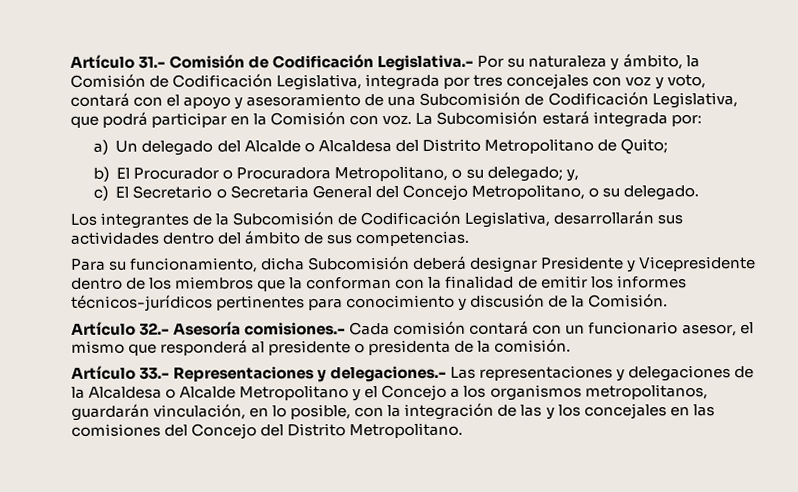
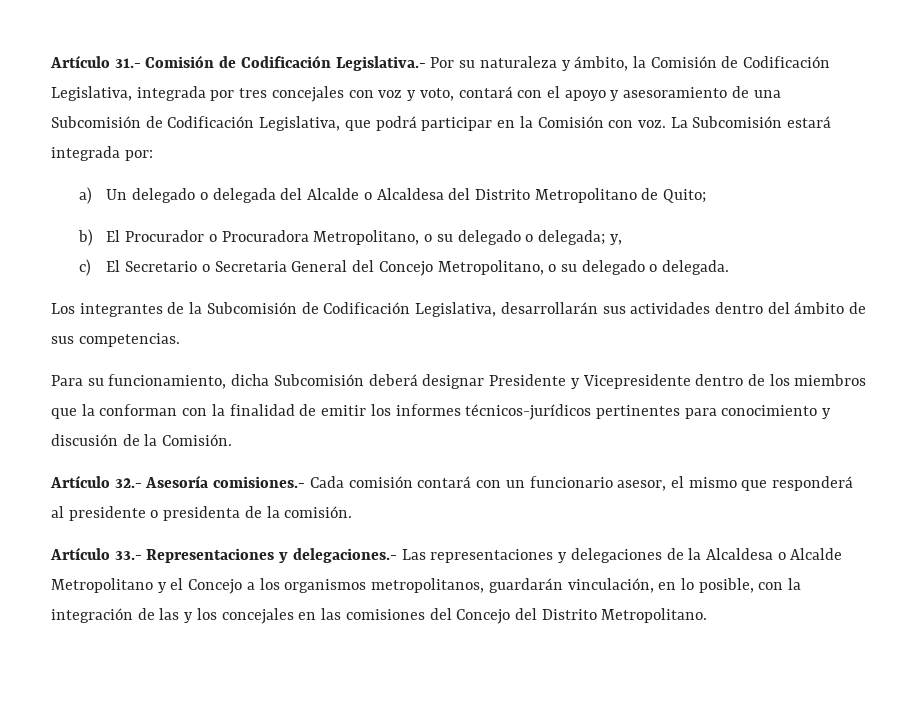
- a) Un delegado del Alcalde o Alcaldesa del Distrito Metropolitano de Quito;
+ a) Un delegado o delegada del Alcalde o Alcaldesa del Distrito Metropolitano de Quito;
- b) El Procurador o Procuradora Metropolitano, o su delegado; y,
+ b) El Procurador o Procuradora Metropolitano, o su delegado o delegada; y,
- c) El Secretario o Secretaria General del Concejo Metropolitano, o su delegado.
+ c) El Secretario o Secretaria General del Concejo Metropolitano, o su delegado o delegada.

